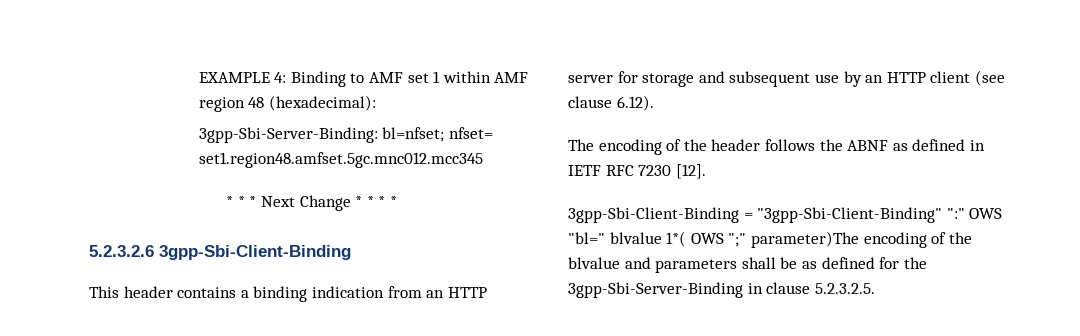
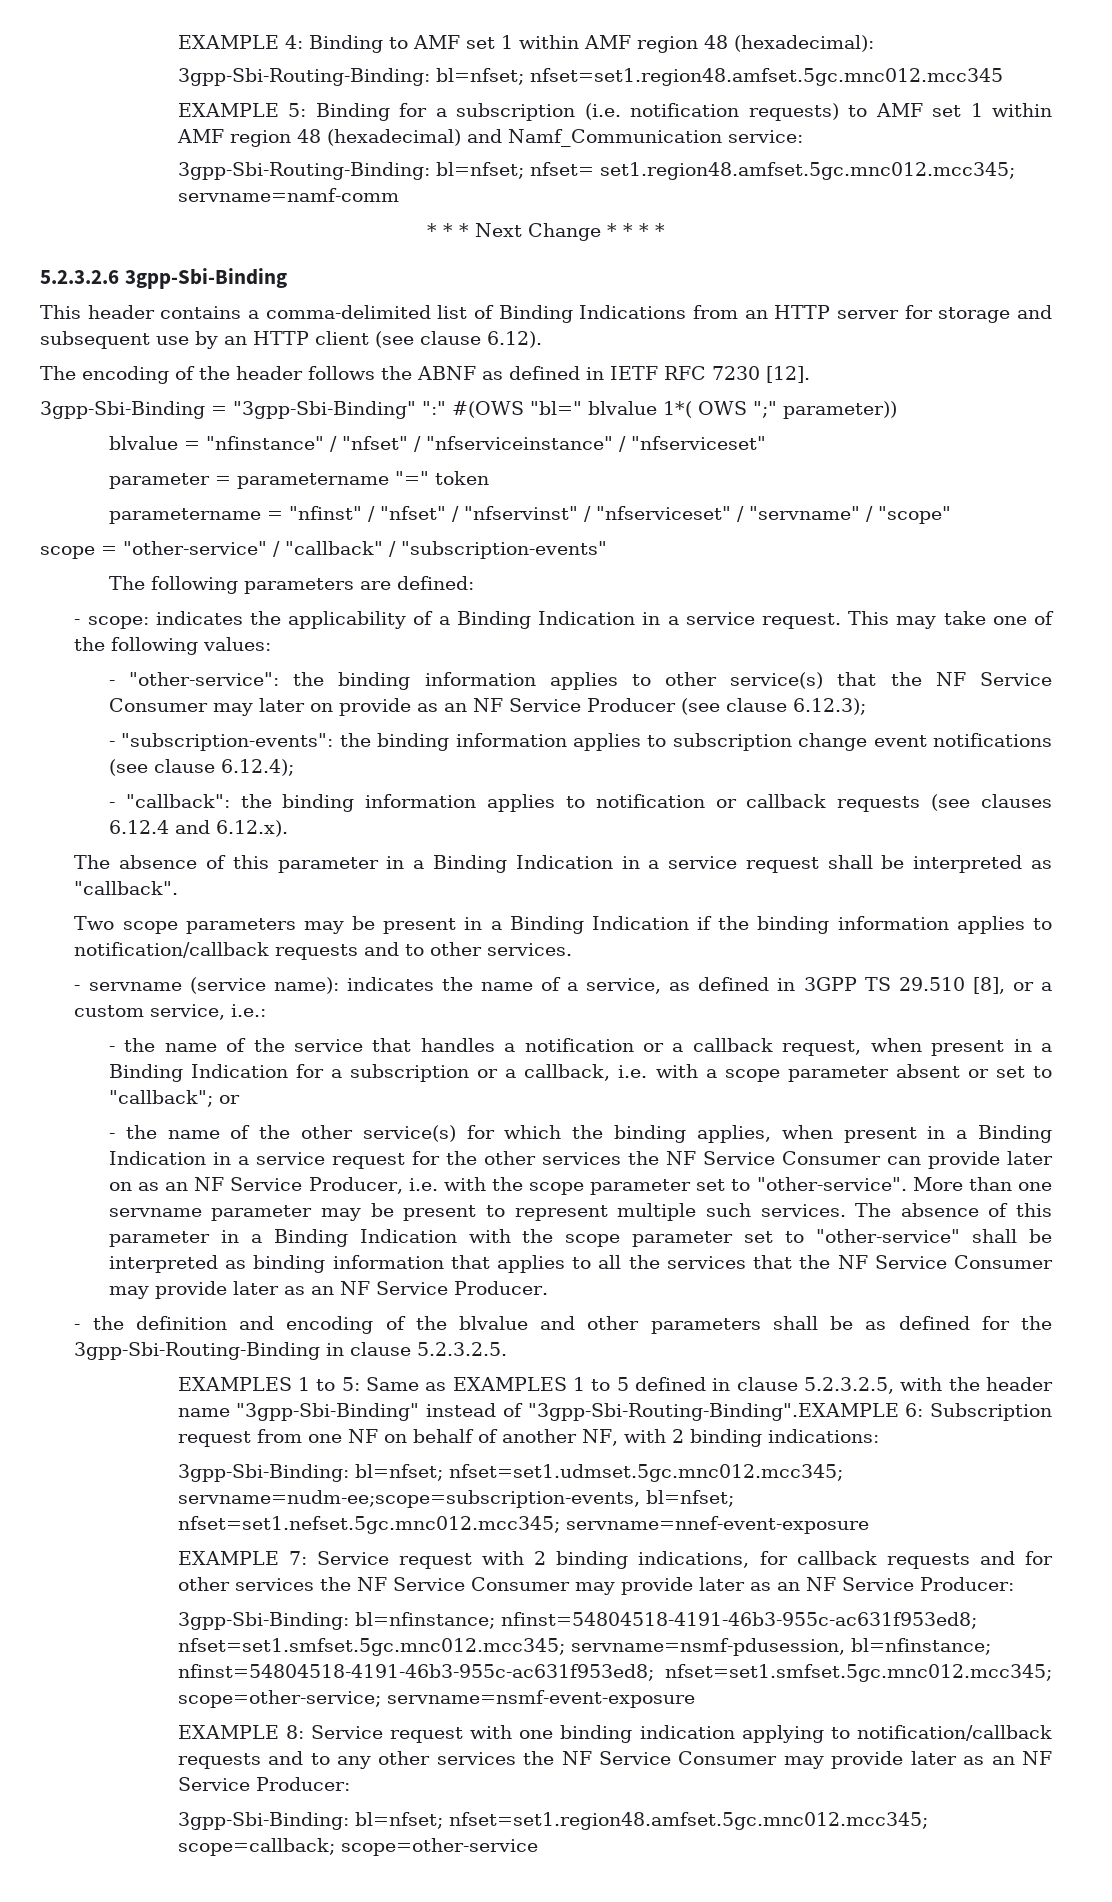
- 3gpp-Sbi-Server-Binding: bl=nfset; nfset= set1.region48.amfset.5gc.mnc012.mcc345
+ 3gpp-Sbi-Routing-Binding: bl=nfset; nfset=set1.region48.amfset.5gc.mnc012.mcc345
+ EXAMPLE 5: Binding for a subscription (i.e. notification requests) to AMF set 1 within AMF region 48 (hexadecimal) and Namf_Communication service:
+ 3gpp-Sbi-Routing-Binding: bl=nfset; nfset= set1.region48.amfset.5gc.mnc012.mcc345; servname=namf-comm
- 5.2.3.2.6 3gpp-Sbi-Client-Binding
+ 5.2.3.2.6 3gpp-Sbi-Binding
- This header contains a binding indication from an HTTP server for storage and subsequent use by an HTTP client (see clause 6.12).
+ This header contains a comma-delimited list of Binding Indications from an HTTP server for storage and subsequent use by an HTTP client (see clause 6.12).
- 3gpp-Sbi-Client-Binding = "3gpp-Sbi-Client-Binding" ":" OWS "bl=" blvalue 1*( OWS ";" parameter)The encoding of the blvalue and parameters shall be as defined for the 3gpp-Sbi-Server-Binding in clause 5.2.3.2.5.
+ 3gpp-Sbi-Binding = "3gpp-Sbi-Binding" ":" #(OWS "bl=" blvalue 1*( OWS ";" parameter))
+ blvalue = "nfinstance" / "nfset" / "nfserviceinstance" / "nfserviceset"
+ parameter = parametername "=" token
+ parametername = "nfinst" / "nfset" / "nfservinst" / "nfserviceset" / "servname" / "scope"
+ scope = "other-service" / "callback" / "subscription-events"
+ The following parameters are defined:
+ - scope: indicates the applicability of a Binding Indication in a service request. This may take one of the following values:
+ - "other-service": the binding information applies to other service(s) that the NF Service Consumer may later on provide as an NF Service Producer (see clause 6.12.3);
+ - "subscription-events": the binding information applies to subscription change event notifications (see clause 6.12.4);
+ - "callback": the binding information applies to notification or callback requests (see clauses 6.12.4 and 6.12.x).
+ The absence of this parameter in a Binding Indication in a service request shall be interpreted as "callback".
+ Two scope parameters may be present in a Binding Indication if the binding information applies to notification/callback requests and to other services.
+ - servname (service name): indicates the name of a service, as defined in 3GPP TS 29.510 [8], or a custom service, i.e.:
+ - the name of the service that handles a notification or a callback request, when present in a Binding Indication for a subscription or a callback, i.e. with a scope parameter absent or set to "callback"; or
+ - the name of the other service(s) for which the binding applies, when present in a Binding Indication in a service request for the other services the NF Service Consumer can provide later on as an NF Service Producer, i.e. with the scope parameter set to "other-service". More than one servname parameter may be present to represent multiple such services. The absence of this parameter in a Binding Indication with the scope parameter set to "other-service" shall be interpreted as binding information that applies to all the services that the NF Service Consumer may provide later as an NF Service Producer.
+ - the definition and encoding of the blvalue and other parameters shall be as defined for the 3gpp-Sbi-Routing-Binding in clause 5.2.3.2.5.
+ EXAMPLES 1 to 5: Same as EXAMPLES 1 to 5 defined in clause 5.2.3.2.5, with the header name "3gpp-Sbi-Binding" instead of "3gpp-Sbi-Routing-Binding".EXAMPLE 6: Subscription request from one NF on behalf of another NF, with 2 binding indications:
+ 3gpp-Sbi-Binding: bl=nfset; nfset=set1.udmset.5gc.mnc012.mcc345; servname=nudm-ee;scope=subscription-events, bl=nfset; nfset=set1.nefset.5gc.mnc012.mcc345; servname=nnef-event-exposure
+ EXAMPLE 7: Service request with 2 binding indications, for callback requests and for other services the NF Service Consumer may provide later as an NF Service Producer:
+ 3gpp-Sbi-Binding: bl=nfinstance; nfinst=54804518-4191-46b3-955c-ac631f953ed8; nfset=set1.smfset.5gc.mnc012.mcc345; servname=nsmf-pdusession, bl=nfinstance; nfinst=54804518-4191-46b3-955c-ac631f953ed8; nfset=set1.smfset.5gc.mnc012.mcc345; scope=other-service; servname=nsmf-event-exposure
+ EXAMPLE 8: Service request with one binding indication applying to notification/callback requests and to any other services the NF Service Consumer may provide later as an NF Service Producer:
+ 3gpp-Sbi-Binding: bl=nfset; nfset=set1.region48.amfset.5gc.mnc012.mcc345; scope=callback; scope=other-service

